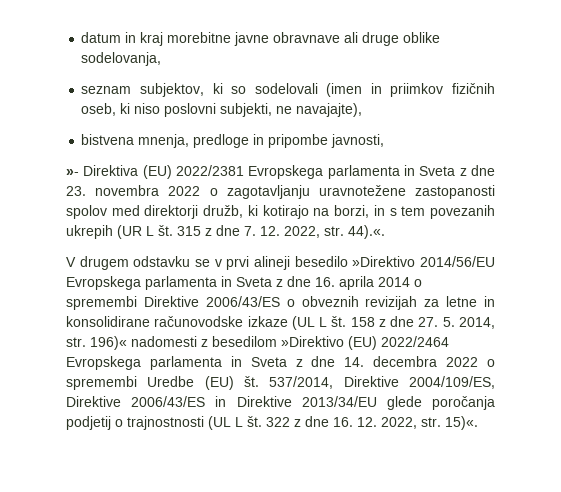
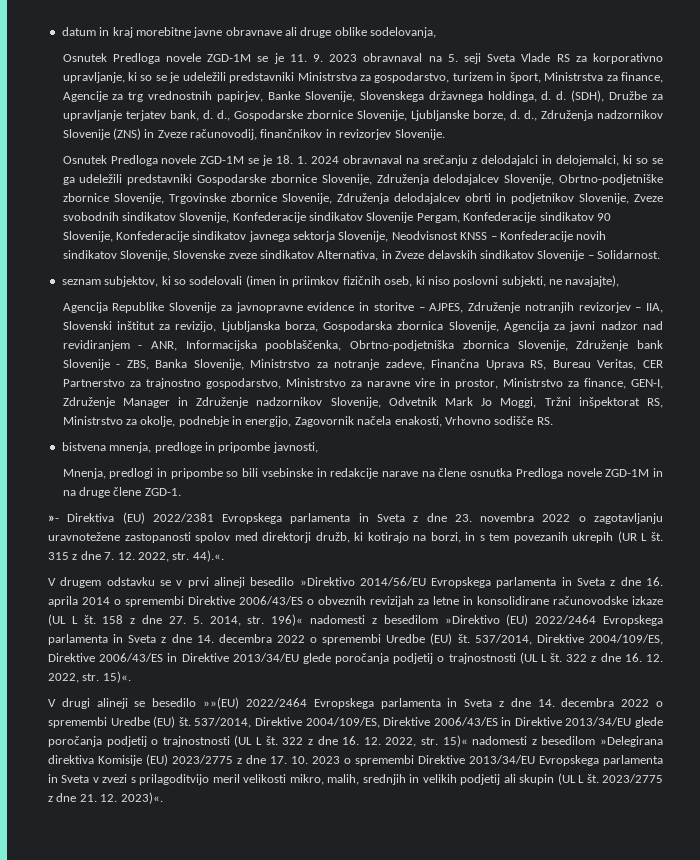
+ Osnutek Predloga novele ZGD-1M se je 11. 9. 2023 obravnaval na 5. seji Sveta Vlade RS za korporativno upravljanje, ki so se je udeležili predstavniki Ministrstva za gospodarstvo, turizem in šport, Ministrstva za finance, Agencije za trg vrednostnih papirjev, Banke Slovenije, Slovenskega državnega holdinga, d. d. (SDH), Družbe za upravljanje terjatev bank, d. d., Gospodarske zbornice Slovenije, Ljubljanske borze, d. d., Združenja nadzornikov Slovenije (ZNS) in Zveze računovodij, finančnikov in revizorjev Slovenije.
+ Osnutek Predloga novele ZGD-1M se je 18. 1. 2024 obravnaval na srečanju z delodajalci in delojemalci, ki so se ga udeležili predstavniki Gospodarske zbornice Slovenije, Združenja delodajalcev Slovenije, Obrtno-podjetniške zbornice Slovenije, Trgovinske zbornice Slovenije, Združenja delodajalcev obrti in podjetnikov Slovenije, Zveze svobodnih sindikatov Slovenije, Konfederacije sindikatov Slovenije Pergam, Konfederacije sindikatov 90 Slovenije, Konfederacije sindikatov javnega sektorja Slovenije, Neodvisnost KNSS – Konfederacije novih sindikatov Slovenije, Slovenske zveze sindikatov Alternativa, in Zveze delavskih sindikatov Slovenije – Solidarnost.
+ Agencija Republike Slovenije za javnopravne evidence in storitve – AJPES, Združenje notranjih revizorjev – IIA, Slovenski inštitut za revizijo, Ljubljanska borza, Gospodarska zbornica Slovenije, Agencija za javni nadzor nad revidiranjem - ANR, Informacijska pooblaščenka, Obrtno-podjetniška zbornica Slovenije, Združenje bank Slovenije - ZBS, Banka Slovenije, Ministrstvo za notranje zadeve, Finančna Uprava RS, Bureau Veritas, CER Partnerstvo za trajnostno gospodarstvo, Ministrstvo za naravne vire in prostor, Ministrstvo za finance, GEN-I, Združenje Manager in Združenje nadzornikov Slovenije, Odvetnik Mark Jo Moggi, Tržni inšpektorat RS, Ministrstvo za okolje, podnebje in energijo, Zagovornik načela enakosti, Vrhovno sodišče RS.
+ Mnenja, predlogi in pripombe so bili vsebinske in redakcije narave na člene osnutka Predloga novele ZGD-1M in na druge člene ZGD-1.
+ V drugi alineji se besedilo »»(EU) 2022/2464 Evropskega parlamenta in Sveta z dne 14. decembra 2022 o spremembi Uredbe (EU) št. 537/2014, Direktive 2004/109/ES, Direktive 2006/43/ES in Direktive 2013/34/EU glede poročanja podjetij o trajnostnosti (UL L št. 322 z dne 16. 12. 2022, str. 15)« nadomesti z besedilom »Delegirana direktiva Komisije (EU) 2023/2775 z dne 17. 10. 2023 o spremembi Direktive 2013/34/EU Evropskega parlamenta in Sveta v zvezi s prilagoditvijo meril velikosti mikro, malih, srednjih in velikih podjetij ali skupin (UL L št. 2023/2775 z dne 21. 12. 2023)«.

